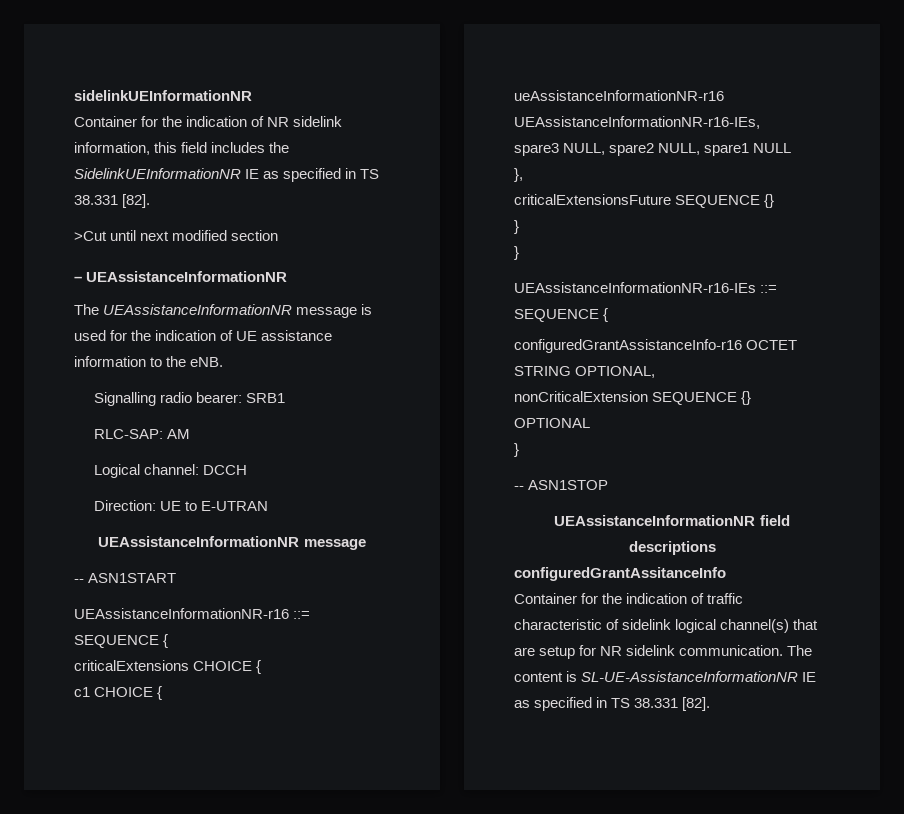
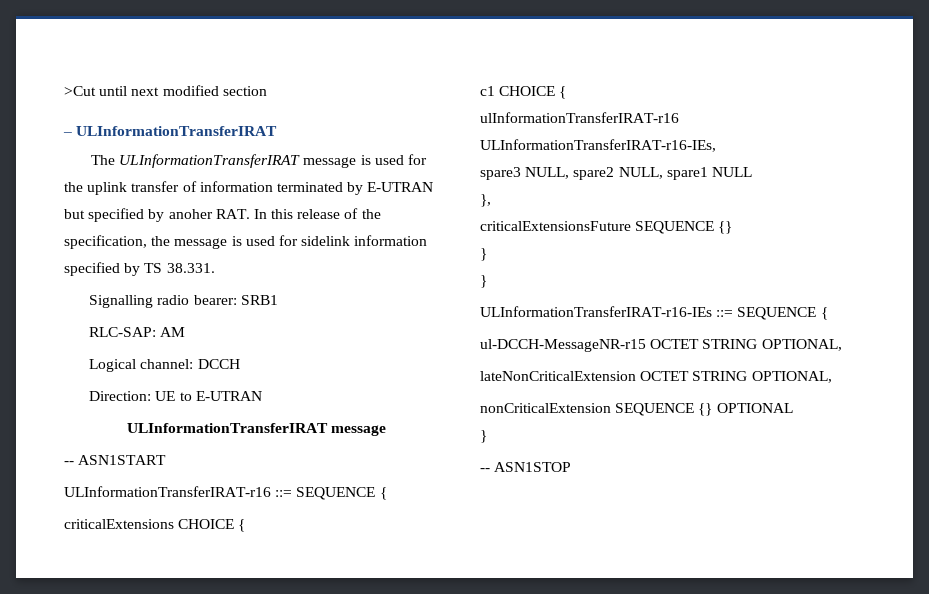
- sidelinkUEInformationNR
- Container for the indication of NR sidelink information, this field includes the SidelinkUEInformationNR IE as specified in TS 38.331 [82].
- – UEAssistanceInformationNR
- The UEAssistanceInformationNR message is used for the indication of UE assistance information to the eNB.
+ – ULInformationTransferIRAT
+ The ULInformationTransferIRAT message is used for the uplink transfer of information terminated by E-UTRAN but specified by anoher RAT. In this release of the specification, the message is used for sidelink information specified by TS 38.331.
  Direction: UE to E-UTRAN
- UEAssistanceInformationNR message
+ ULInformationTransferIRAT message
- UEAssistanceInformationNR-r16 ::= SEQUENCE {
+ ULInformationTransferIRAT-r16 ::= SEQUENCE {
- ueAssistanceInformationNR-r16 UEAssistanceInformationNR-r16-IEs,
+ ulInformationTransferIRAT-r16 ULInformationTransferIRAT-r16-IEs,
- UEAssistanceInformationNR-r16-IEs ::= SEQUENCE {
- configuredGrantAssistanceInfo-r16 OCTET STRING OPTIONAL,
+ ULInformationTransferIRAT-r16-IEs ::= SEQUENCE {
+ ul-DCCH-MessageNR-r15 OCTET STRING OPTIONAL,
+ lateNonCriticalExtension OCTET STRING OPTIONAL,
- UEAssistanceInformationNR field descriptions
- configuredGrantAssitanceInfo
- Container for the indication of traffic characteristic of sidelink logical channel(s) that are setup for NR sidelink communication. The content is SL-UE-AssistanceInformationNR IE as specified in TS 38.331 [82].

